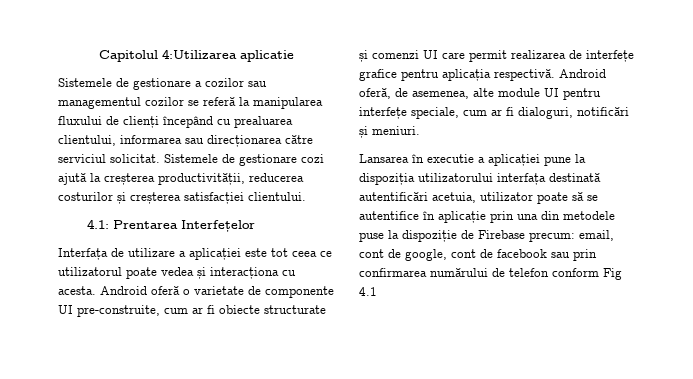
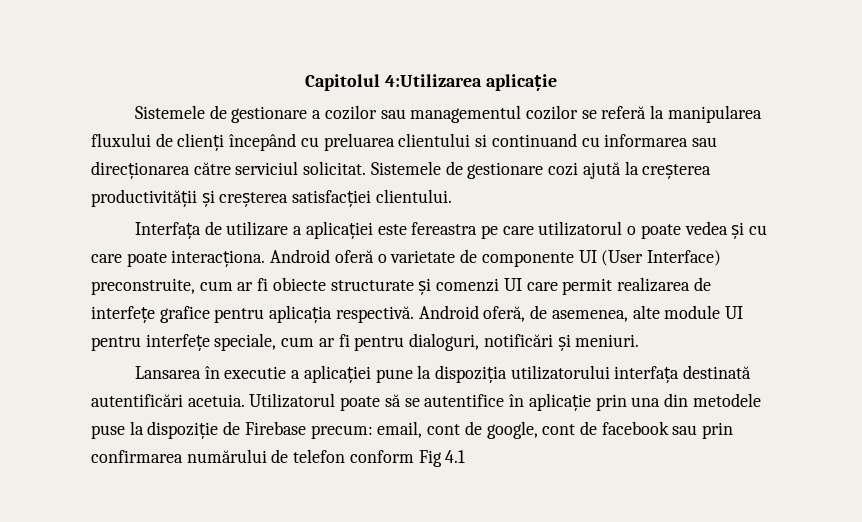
- Capitolul 4:Utilizarea aplicatie
+ Capitolul 4:Utilizarea aplicație
- Sistemele de gestionare a cozilor sau managementul cozilor se referă la manipularea fluxului de clienți începând cu prealuarea clientului, informarea sau direcționarea către serviciul solicitat.
+ Sistemele de gestionare a cozilor sau managementul cozilor se referă la manipularea fluxului de clienți începând cu preluarea clientului si continuand cu informarea sau direcționarea către serviciul solicitat.
- Sistemele de gestionare cozi ajută la creșterea productivității, reducerea costurilor și creșterea satisfacției clientului.
+ Sistemele de gestionare cozi ajută la creșterea productivității și creșterea satisfacției clientului.
- 4.1: Prentarea Interfețelor
- Interfața de utilizare a aplicației este tot ceea ce utilizatorul poate vedea și interacționa cu acesta.
+ Interfața de utilizare a aplicației este fereastra pe care utilizatorul o poate vedea și cu care poate interacționa.
- Android oferă o varietate de componente UI pre-construite, cum ar fi obiecte structurate și comenzi UI care permit realizarea de interfețe grafice pentru aplicația respectivă.
+ Android oferă o varietate de componente UI (User Interface) preconstruite, cum ar fi obiecte structurate și comenzi UI care permit realizarea de interfețe grafice pentru aplicația respectivă.
- Android oferă, de asemenea, alte module UI pentru interfețe speciale, cum ar fi dialoguri, notificări și meniuri.
+ Android oferă, de asemenea, alte module UI pentru interfețe speciale, cum ar fi pentru dialoguri, notificări și meniuri.
- Lansarea în executie a aplicației pune la dispoziția utilizatorului interfața destinată autentificări acetuia, utilizator poate să se autentifice în aplicație prin una din metodele puse la dispoziție de Firebase precum: email, cont de google, cont de facebook sau prin confirmarea numărului de telefon conform Fig 4.1
+ Lansarea în executie a aplicației pune la dispoziția utilizatorului interfața destinată autentificări acetuia. Utilizatorul poate să se autentifice în aplicație prin una din metodele puse la dispoziție de Firebase precum: email, cont de google, cont de facebook sau prin confirmarea numărului de telefon conform Fig 4.1

